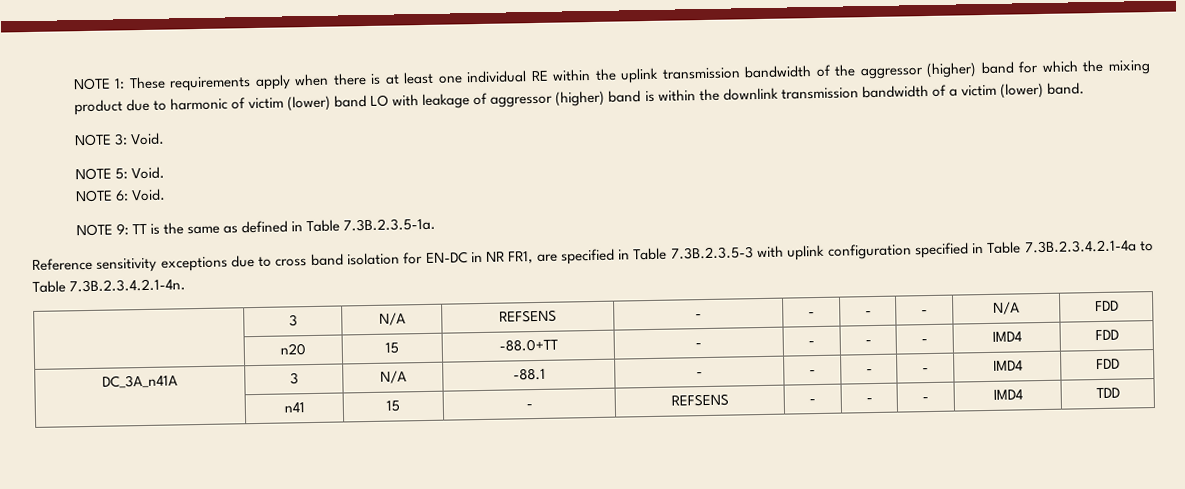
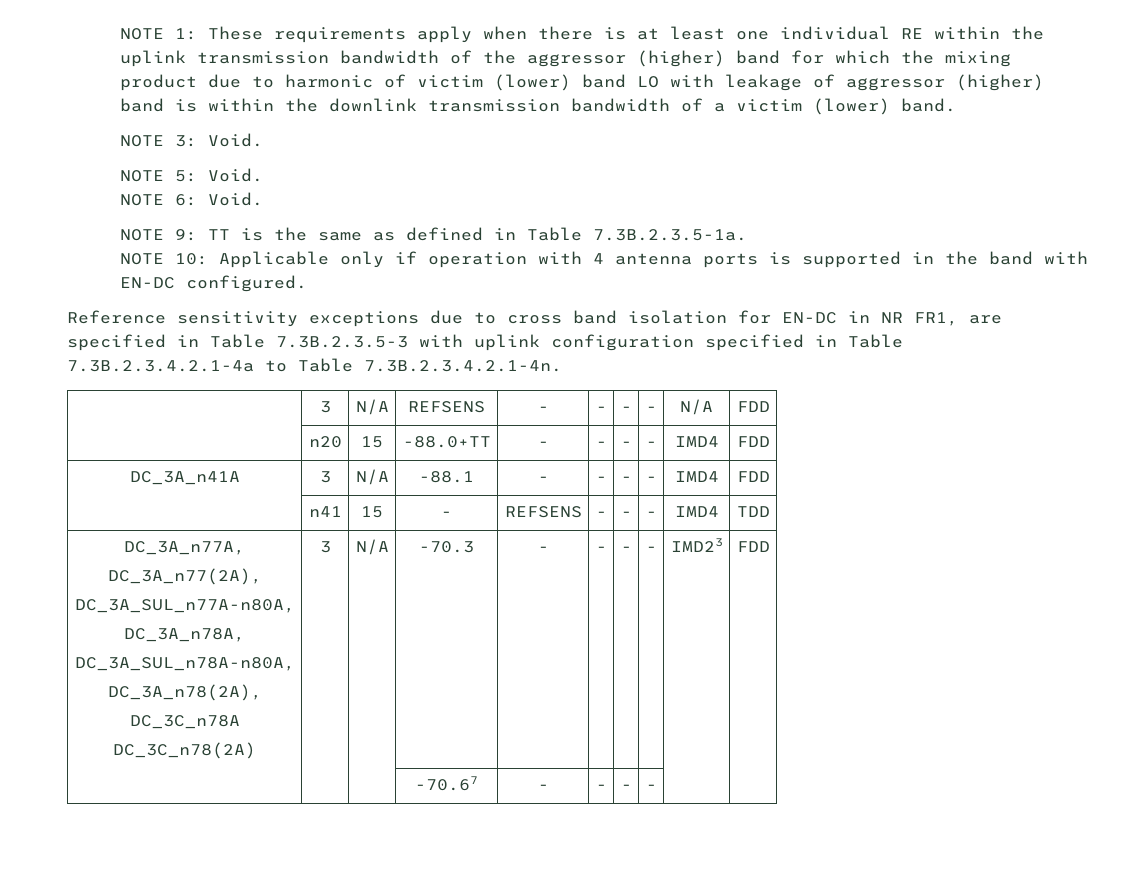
+ NOTE 10: Applicable only if operation with 4 antenna ports is supported in the band with EN-DC configured.
+ DC_3A_n77A,
+ DC_3A_n77(2A),
+ DC_3A_SUL_n77A-n80A,
+ DC_3A_n78A,
+ DC_3A_SUL_n78A-n80A,
+ DC_3A_n78(2A),
+ DC_3C_n78A
+ DC_3C_n78(2A) | 3 | N/A | -70.3 | - | - | - | - | IMD23 | FDD
+ | | | -70.67 | - | - | - | - | |

